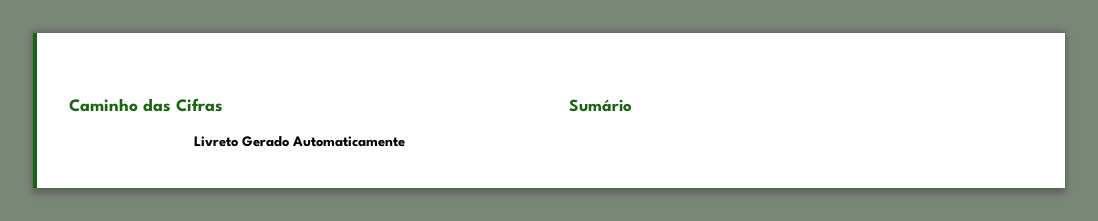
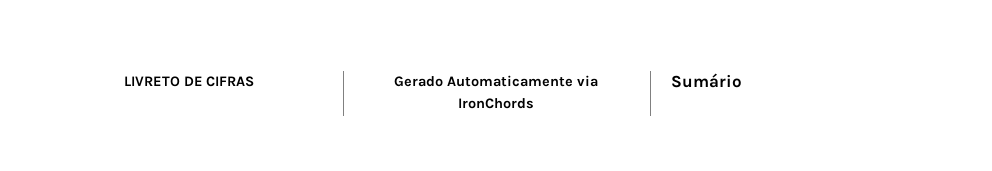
- Caminho das Cifras
- Livreto Gerado Automaticamente
+ LIVRETO DE CIFRAS
+ Gerado Automaticamente via IronChords

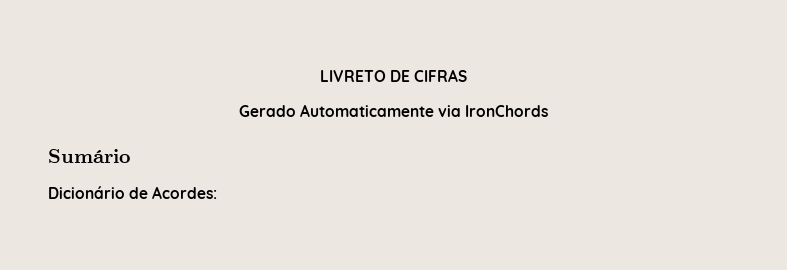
+ Dicionário de Acordes:

